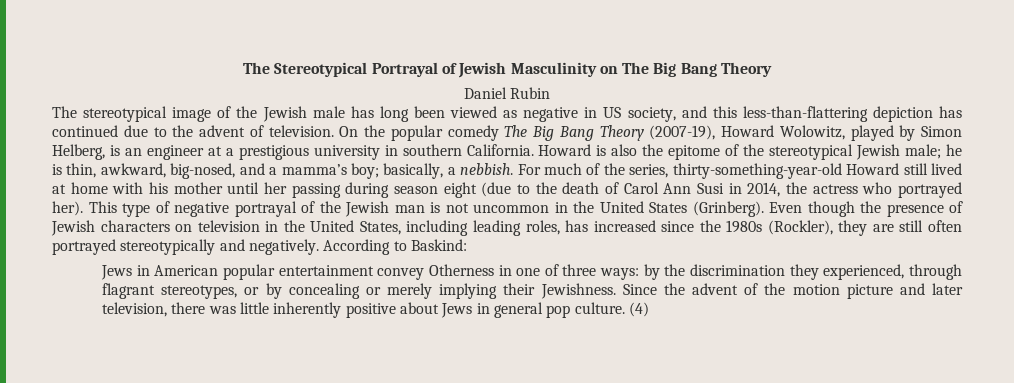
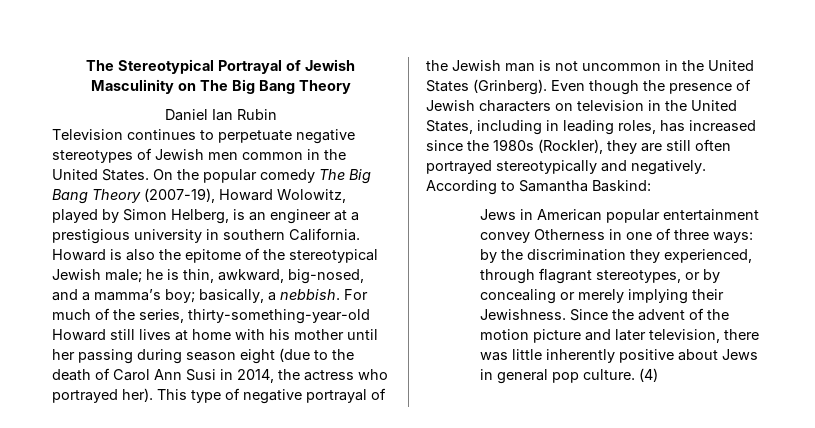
- Daniel Rubin
+ Daniel Ian Rubin
- The stereotypical image of the Jewish male has long been viewed as negative in US society, and this less-than-flattering depiction has continued due to the advent of television.
+ Television continues to perpetuate negative stereotypes of Jewish men common in the United States.
- For much of the series, thirty-something-year-old Howard still lived at home with his mother until her passing during season eight (due to the death of Carol Ann Susi in 2014, the actress who portrayed her).
+ For much of the series, thirty-something-year-old Howard still lives at home with his mother until her passing during season eight (due to the death of Carol Ann Susi in 2014, the actress who portrayed her).
- Even though the presence of Jewish characters on television in the United States, including leading roles, has increased since the 1980s (Rockler), they are still often portrayed stereotypically and negatively.
+ Even though the presence of Jewish characters on television in the United States, including in leading roles, has increased since the 1980s (Rockler), they are still often portrayed stereotypically and negatively.
- According to Baskind:
+ According to Samantha Baskind:

